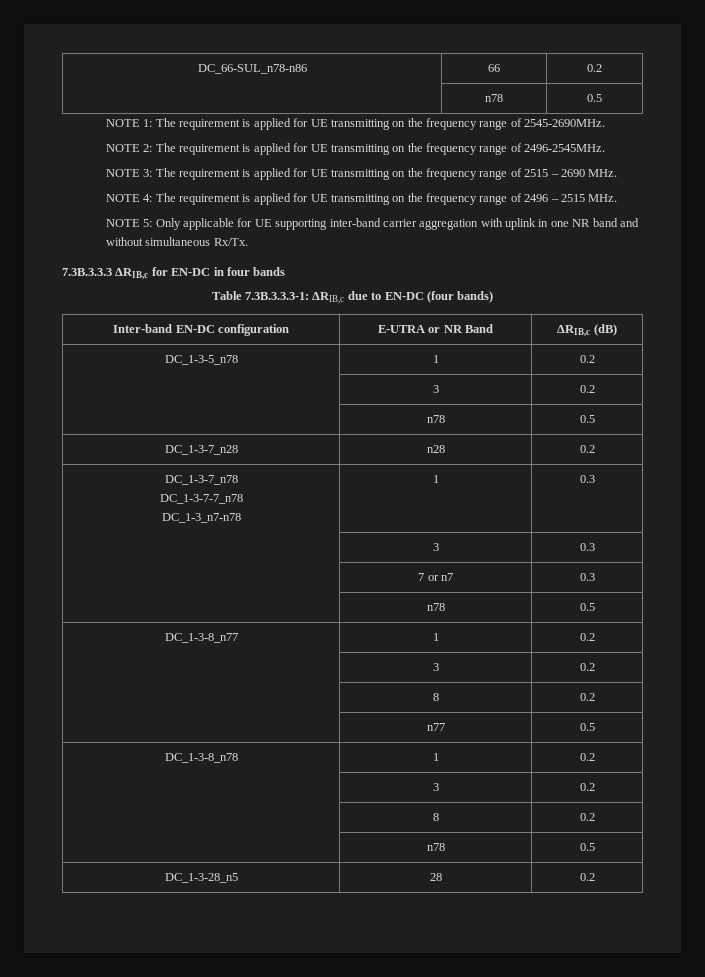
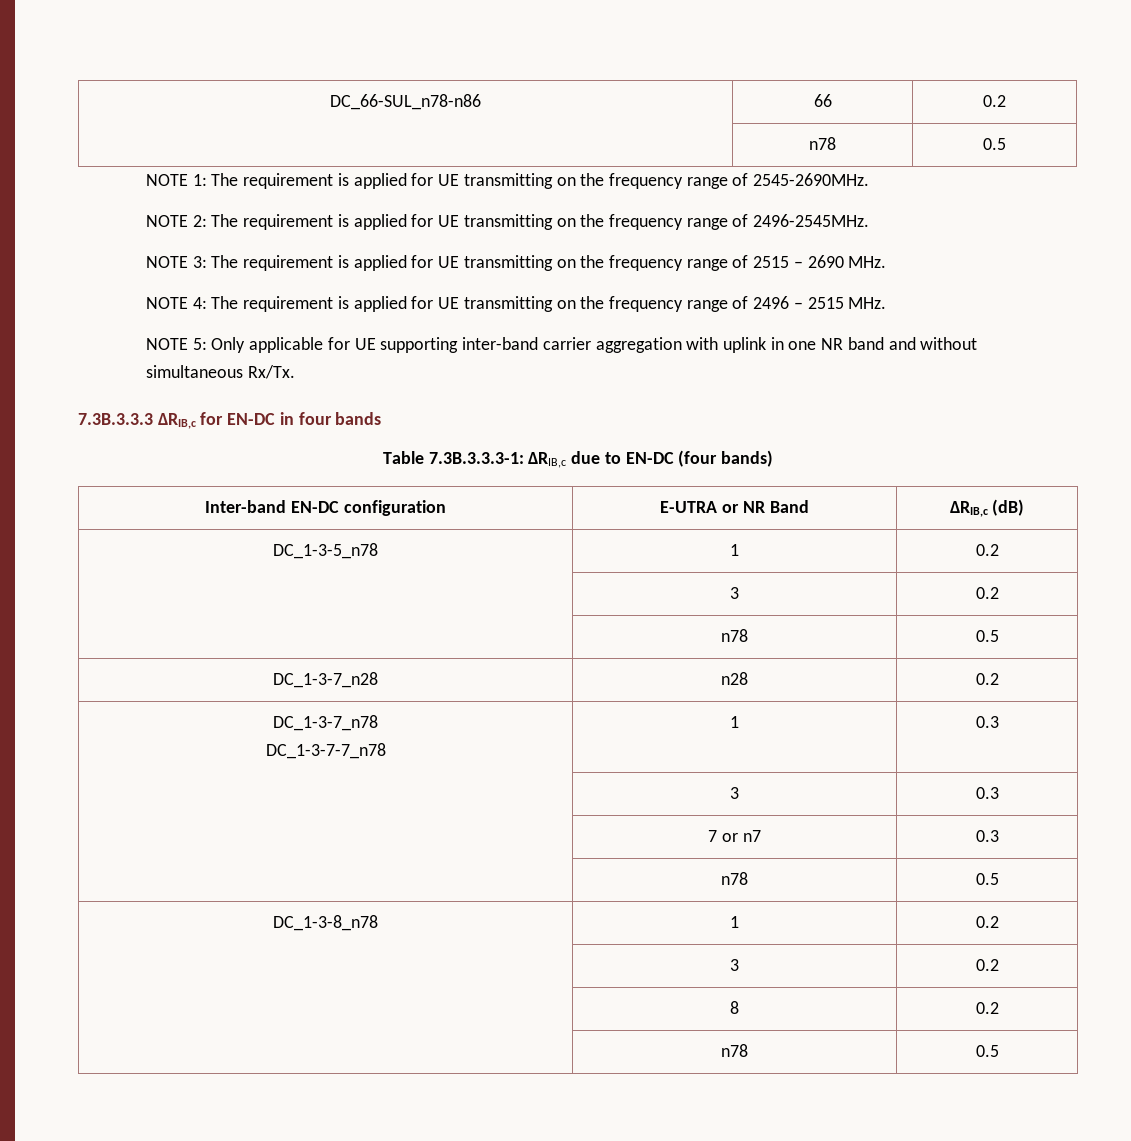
  DC_1-3-7_n78
- DC_1-3-7-7_n78
- DC_1-3_n7-n78 | 1 | 0.3
+ DC_1-3-7-7_n78 | 1 | 0.3
- DC_1-3-8_n77 | 1 | 0.2
- | 3 | 0.2
- | 8 | 0.2
- | n77 | 0.5
- DC_1-3-28_n5 | 28 | 0.2

